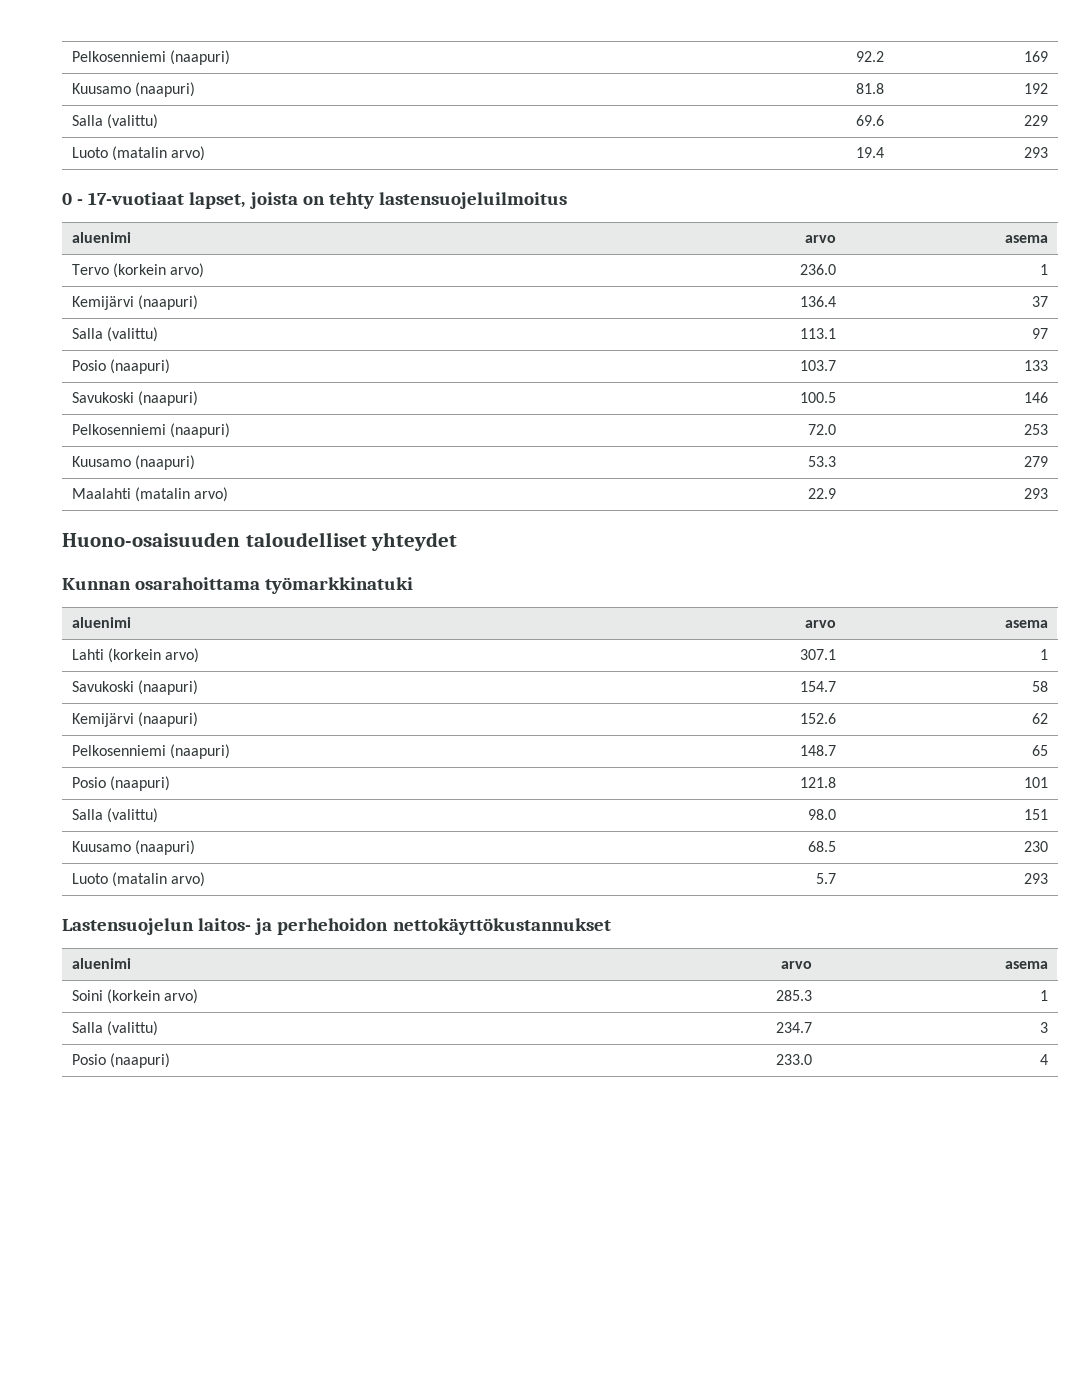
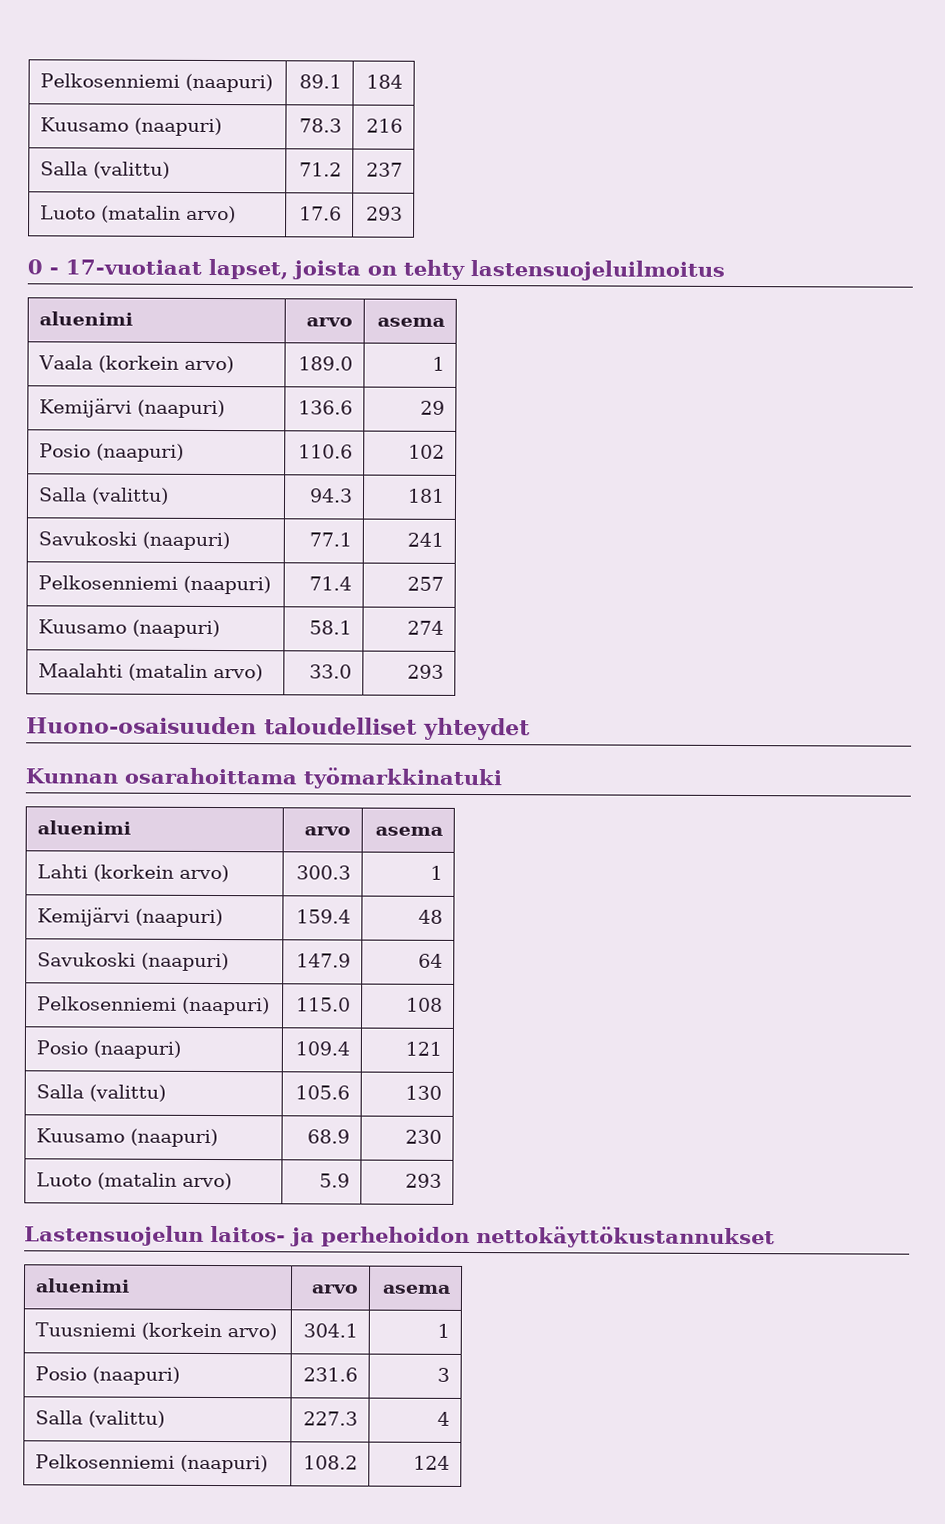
- Pelkosenniemi (naapuri) | 92.2 | 169
- Kuusamo (naapuri) | 81.8 | 192
- Salla (valittu) | 69.6 | 229
- Luoto (matalin arvo) | 19.4 | 293
+ Pelkosenniemi (naapuri) | 89.1 | 184
+ Kuusamo (naapuri) | 78.3 | 216
+ Salla (valittu) | 71.2 | 237
+ Luoto (matalin arvo) | 17.6 | 293
- Tervo (korkein arvo) | 236.0 | 1
- Kemijärvi (naapuri) | 136.4 | 37
- Salla (valittu) | 113.1 | 97
- Posio (naapuri) | 103.7 | 133
- Savukoski (naapuri) | 100.5 | 146
- Pelkosenniemi (naapuri) | 72.0 | 253
- Kuusamo (naapuri) | 53.3 | 279
+ Vaala (korkein arvo) | 189.0 | 1
+ Kemijärvi (naapuri) | 136.6 | 29
+ Posio (naapuri) | 110.6 | 102
+ Salla (valittu) | 94.3 | 181
+ Savukoski (naapuri) | 77.1 | 241
+ Pelkosenniemi (naapuri) | 71.4 | 257
+ Kuusamo (naapuri) | 58.1 | 274
- Maalahti (matalin arvo) | 22.9 | 293
+ Maalahti (matalin arvo) | 33.0 | 293
- Lahti (korkein arvo) | 307.1 | 1
- Savukoski (naapuri) | 154.7 | 58
- Kemijärvi (naapuri) | 152.6 | 62
- Pelkosenniemi (naapuri) | 148.7 | 65
- Posio (naapuri) | 121.8 | 101
- Salla (valittu) | 98.0 | 151
- Kuusamo (naapuri) | 68.5 | 230
+ Lahti (korkein arvo) | 300.3 | 1
+ Kemijärvi (naapuri) | 159.4 | 48
+ Savukoski (naapuri) | 147.9 | 64
+ Pelkosenniemi (naapuri) | 115.0 | 108
+ Posio (naapuri) | 109.4 | 121
+ Salla (valittu) | 105.6 | 130
+ Kuusamo (naapuri) | 68.9 | 230
- Luoto (matalin arvo) | 5.7 | 293
+ Luoto (matalin arvo) | 5.9 | 293
- Soini (korkein arvo) | 285.3 | 1
- Salla (valittu) | 234.7 | 3
- Posio (naapuri) | 233.0 | 4
+ Tuusniemi (korkein arvo) | 304.1 | 1
+ Posio (naapuri) | 231.6 | 3
+ Salla (valittu) | 227.3 | 4
+ Pelkosenniemi (naapuri) | 108.2 | 124

